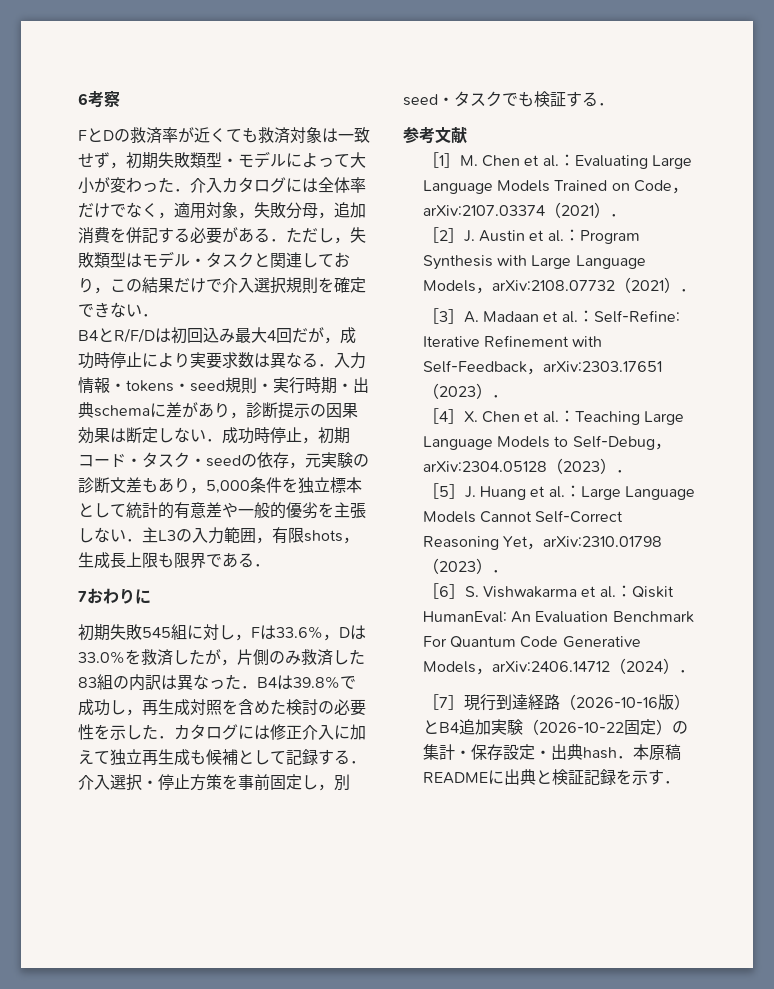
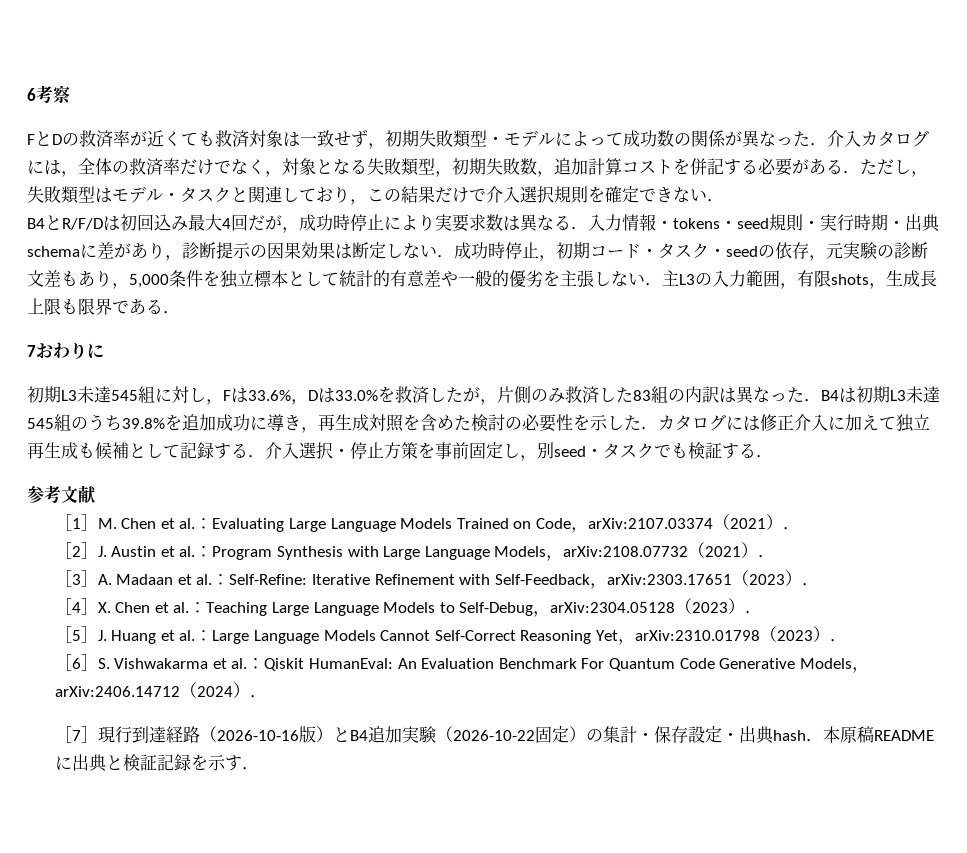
- FとDの救済率が近くても救済対象は一致せず，初期失敗類型・モデルによって大小が変わった．介入カタログには全体率だけでなく，適用対象，失敗分母，追加消費を併記する必要がある．ただし，失敗類型はモデル・タスクと関連しており，この結果だけで介入選択規則を確定できない．
+ FとDの救済率が近くても救済対象は一致せず，初期失敗類型・モデルによって成功数の関係が異なった．介入カタログには，全体の救済率だけでなく，対象となる失敗類型，初期失敗数，追加計算コストを併記する必要がある．ただし，失敗類型はモデル・タスクと関連しており，この結果だけで介入選択規則を確定できない．
- 初期失敗545組に対し，Fは33.6%，Dは33.0%を救済したが，片側のみ救済した83組の内訳は異なった．B4は39.8%で成功し，再生成対照を含めた検討の必要性を示した．カタログには修正介入に加えて独立再生成も候補として記録する．介入選択・停止方策を事前固定し，別seed・タスクでも検証する．
+ 初期L3未達545組に対し，Fは33.6%，Dは33.0%を救済したが，片側のみ救済した83組の内訳は異なった．B4は初期L3未達545組のうち39.8%を追加成功に導き，再生成対照を含めた検討の必要性を示した．カタログには修正介入に加えて独立再生成も候補として記録する．介入選択・停止方策を事前固定し，別seed・タスクでも検証する．

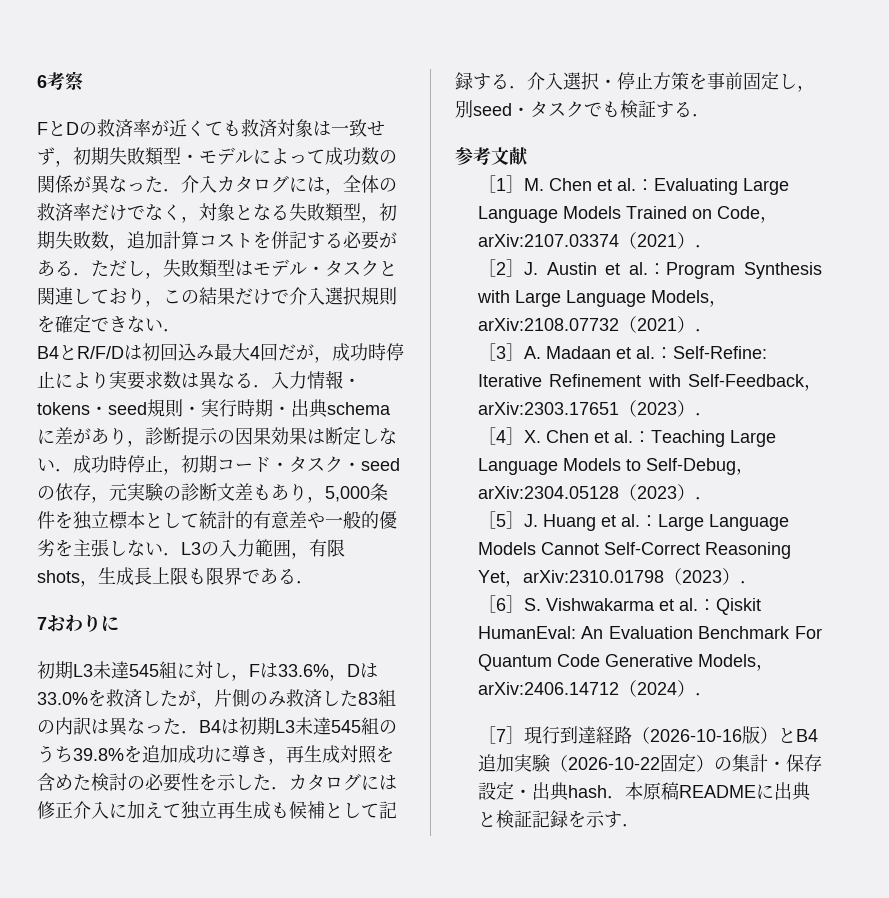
- B4とR/F/Dは初回込み最大4回だが，成功時停止により実要求数は異なる．入力情報・tokens・seed規則・実行時期・出典schemaに差があり，診断提示の因果効果は断定しない．成功時停止，初期コード・タスク・seedの依存，元実験の診断文差もあり，5,000条件を独立標本として統計的有意差や一般的優劣を主張しない．主L3の入力範囲，有限shots，生成長上限も限界である．
+ B4とR/F/Dは初回込み最大4回だが，成功時停止により実要求数は異なる．入力情報・tokens・seed規則・実行時期・出典schemaに差があり，診断提示の因果効果は断定しない．成功時停止，初期コード・タスク・seedの依存，元実験の診断文差もあり，5,000条件を独立標本として統計的有意差や一般的優劣を主張しない．L3の入力範囲，有限shots，生成長上限も限界である．

